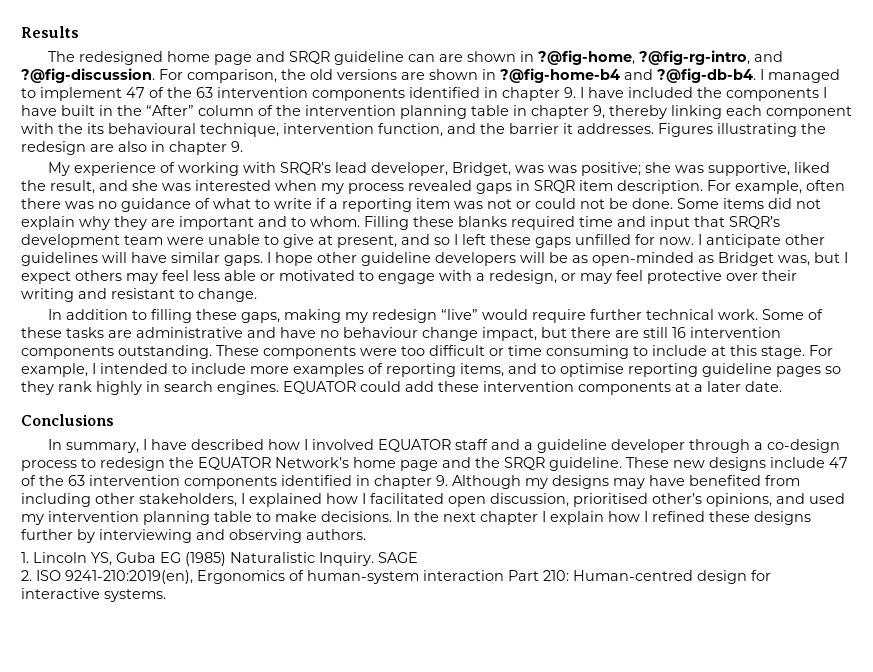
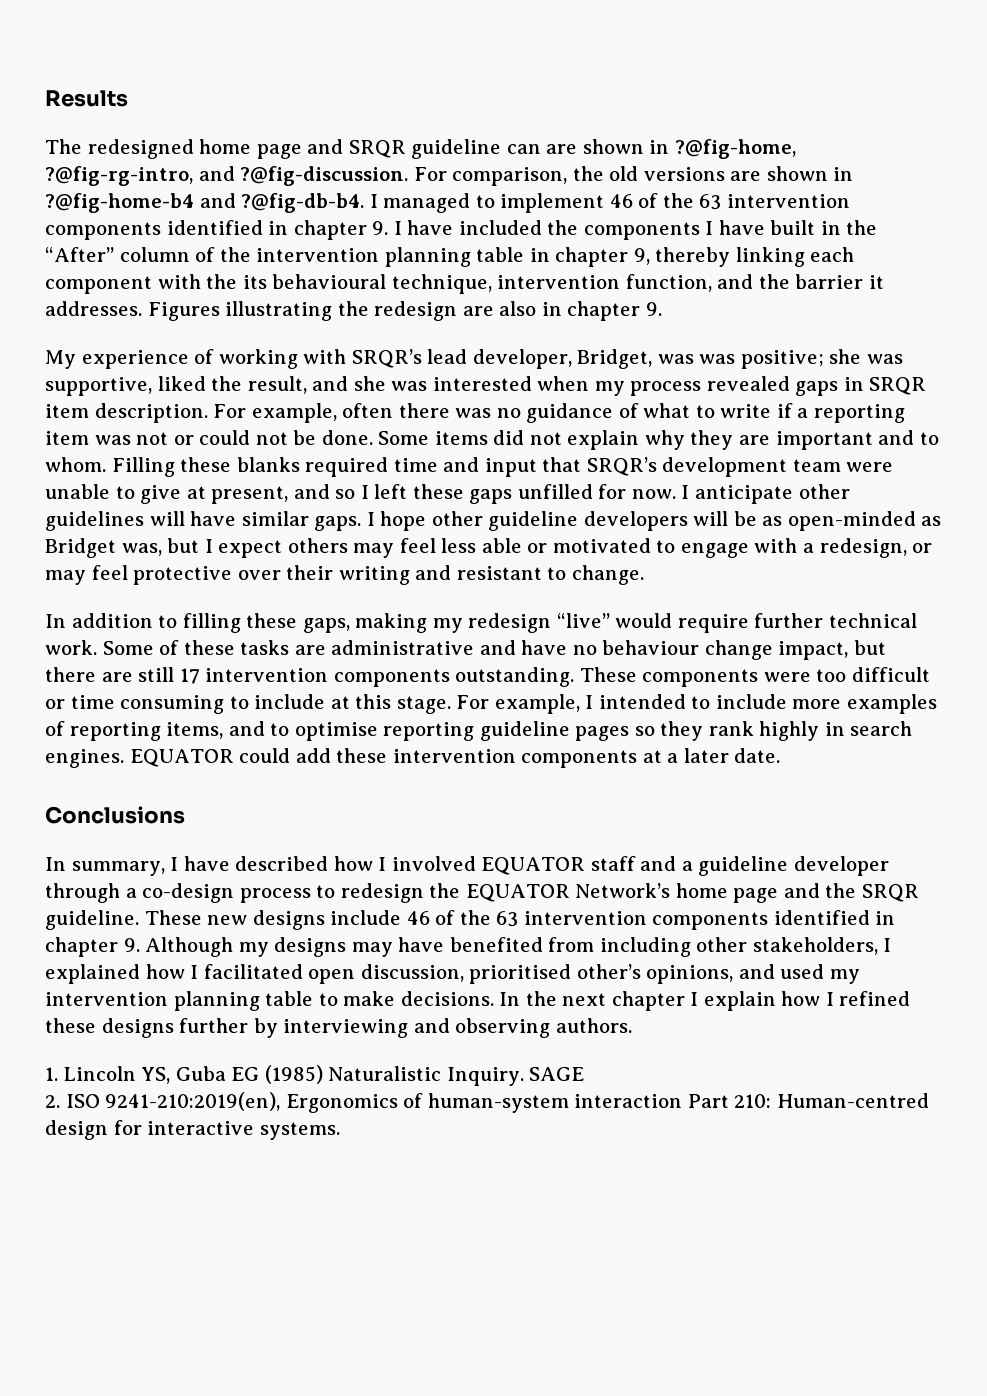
- I managed to implement 47 of the 63 intervention components identified in chapter 9. I have included the components I have built in the “After” column of the intervention planning table in chapter 9, thereby linking each component with the its behavioural technique, intervention function, and the barrier it addresses.
+ I managed to implement 46 of the 63 intervention components identified in chapter 9. I have included the components I have built in the “After” column of the intervention planning table in chapter 9, thereby linking each component with the its behavioural technique, intervention function, and the barrier it addresses.
- Some of these tasks are administrative and have no behaviour change impact, but there are still 16 intervention components outstanding.
+ Some of these tasks are administrative and have no behaviour change impact, but there are still 17 intervention components outstanding.
- These new designs include 47 of the 63 intervention components identified in chapter 9. Although my designs may have benefited from including other stakeholders, I explained how I facilitated open discussion, prioritised other’s opinions, and used my intervention planning table to make decisions.
+ These new designs include 46 of the 63 intervention components identified in chapter 9. Although my designs may have benefited from including other stakeholders, I explained how I facilitated open discussion, prioritised other’s opinions, and used my intervention planning table to make decisions.

